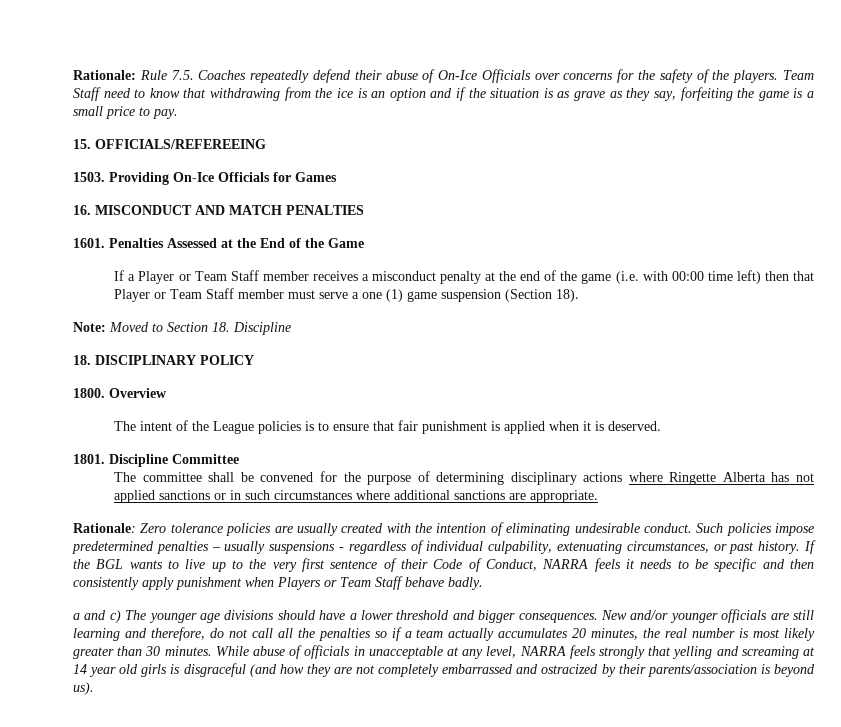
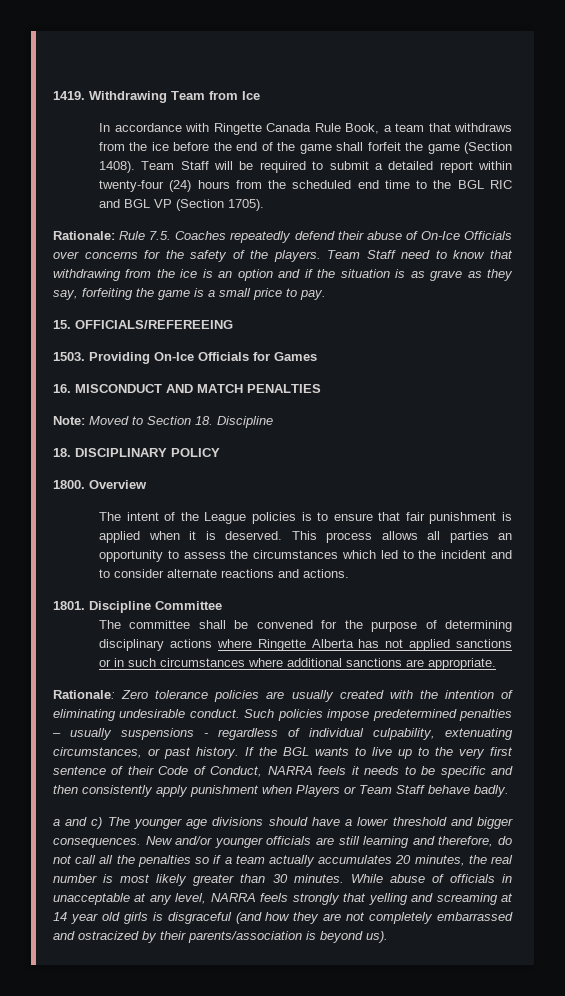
+ 1419. Withdrawing Team from Ice
+ In accordance with Ringette Canada Rule Book, a team that withdraws from the ice before the end of the game shall forfeit the game (Section 1408). Team Staff will be required to submit a detailed report within twenty-four (24) hours from the scheduled end time to the BGL RIC and BGL VP (Section 1705).
- 1601. Penalties Assessed at the End of the Game
- If a Player or Team Staff member receives a misconduct penalty at the end of the game (i.e. with 00:00 time left) then that Player or Team Staff member must serve a one (1) game suspension (Section 18).
+ This process allows all parties an opportunity to assess the circumstances which led to the incident and to consider alternate reactions and actions.

